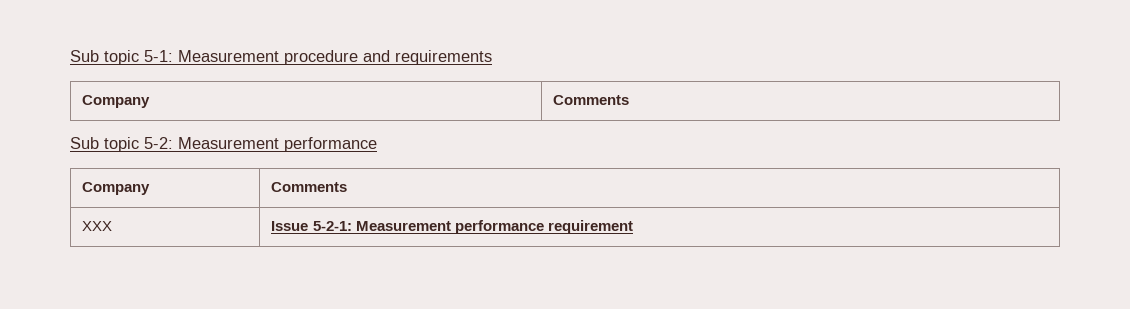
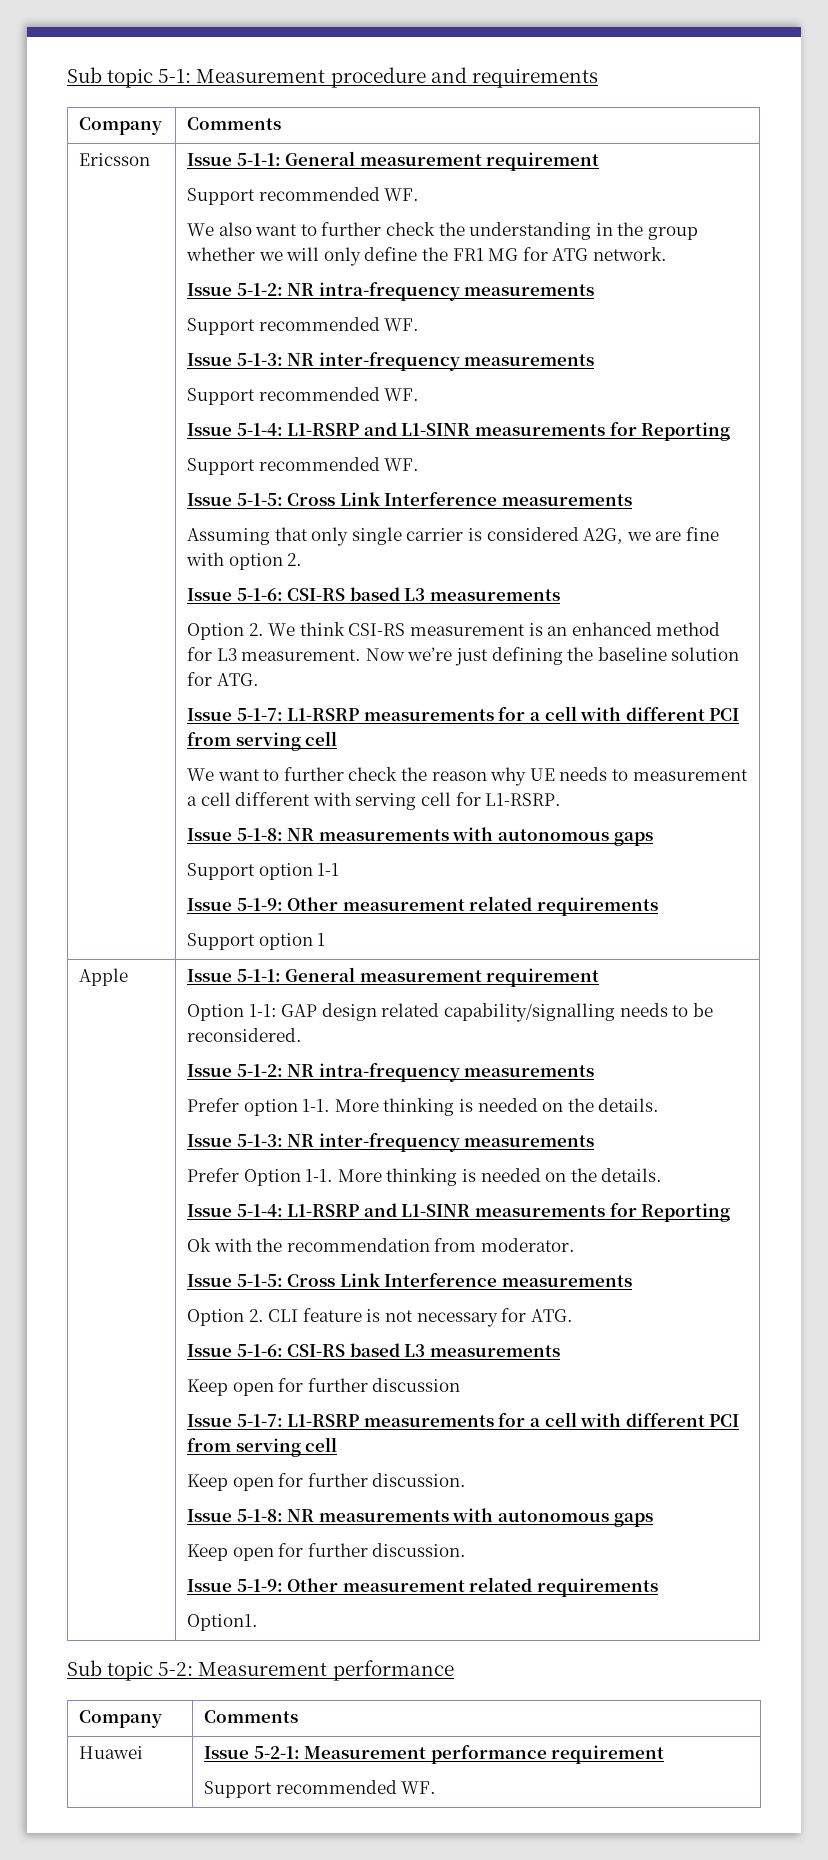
+ Ericsson | Issue 5-1-1: General measurement requirement
+ Support recommended WF.
+ We also want to further check the understanding in the group whether we will only define the FR1 MG for ATG network.
+ Issue 5-1-2: NR intra-frequency measurements
+ Support recommended WF.
+ Issue 5-1-3: NR inter-frequency measurements
+ Support recommended WF.
+ Issue 5-1-4: L1-RSRP and L1-SINR measurements for Reporting
+ Support recommended WF.
+ Issue 5-1-5: Cross Link Interference measurements
+ Assuming that only single carrier is considered A2G, we are fine with option 2.
+ Issue 5-1-6: CSI-RS based L3 measurements
+ Option 2. We think CSI-RS measurement is an enhanced method for L3 measurement. Now we’re just defining the baseline solution for ATG.
+ Issue 5-1-7: L1-RSRP measurements for a cell with different PCI from serving cell
+ We want to further check the reason why UE needs to measurement a cell different with serving cell for L1-RSRP.
+ Issue 5-1-8: NR measurements with autonomous gaps
+ Support option 1-1
+ Issue 5-1-9: Other measurement related requirements
+ Support option 1
+ Apple | Issue 5-1-1: General measurement requirement
+ Option 1-1: GAP design related capability/signalling needs to be reconsidered.
+ Issue 5-1-2: NR intra-frequency measurements
+ Prefer option 1-1. More thinking is needed on the details.
+ Issue 5-1-3: NR inter-frequency measurements
+ Prefer Option 1-1. More thinking is needed on the details.
+ Issue 5-1-4: L1-RSRP and L1-SINR measurements for Reporting
+ Ok with the recommendation from moderator.
+ Issue 5-1-5: Cross Link Interference measurements
+ Option 2. CLI feature is not necessary for ATG.
+ Issue 5-1-6: CSI-RS based L3 measurements
+ Keep open for further discussion
+ Issue 5-1-7: L1-RSRP measurements for a cell with different PCI from serving cell
+ Keep open for further discussion.
+ Issue 5-1-8: NR measurements with autonomous gaps
+ Keep open for further discussion.
+ Issue 5-1-9: Other measurement related requirements
+ Option1.
- XXX | Issue 5-2-1: Measurement performance requirement
+ Huawei | Issue 5-2-1: Measurement performance requirement
+ Support recommended WF.

